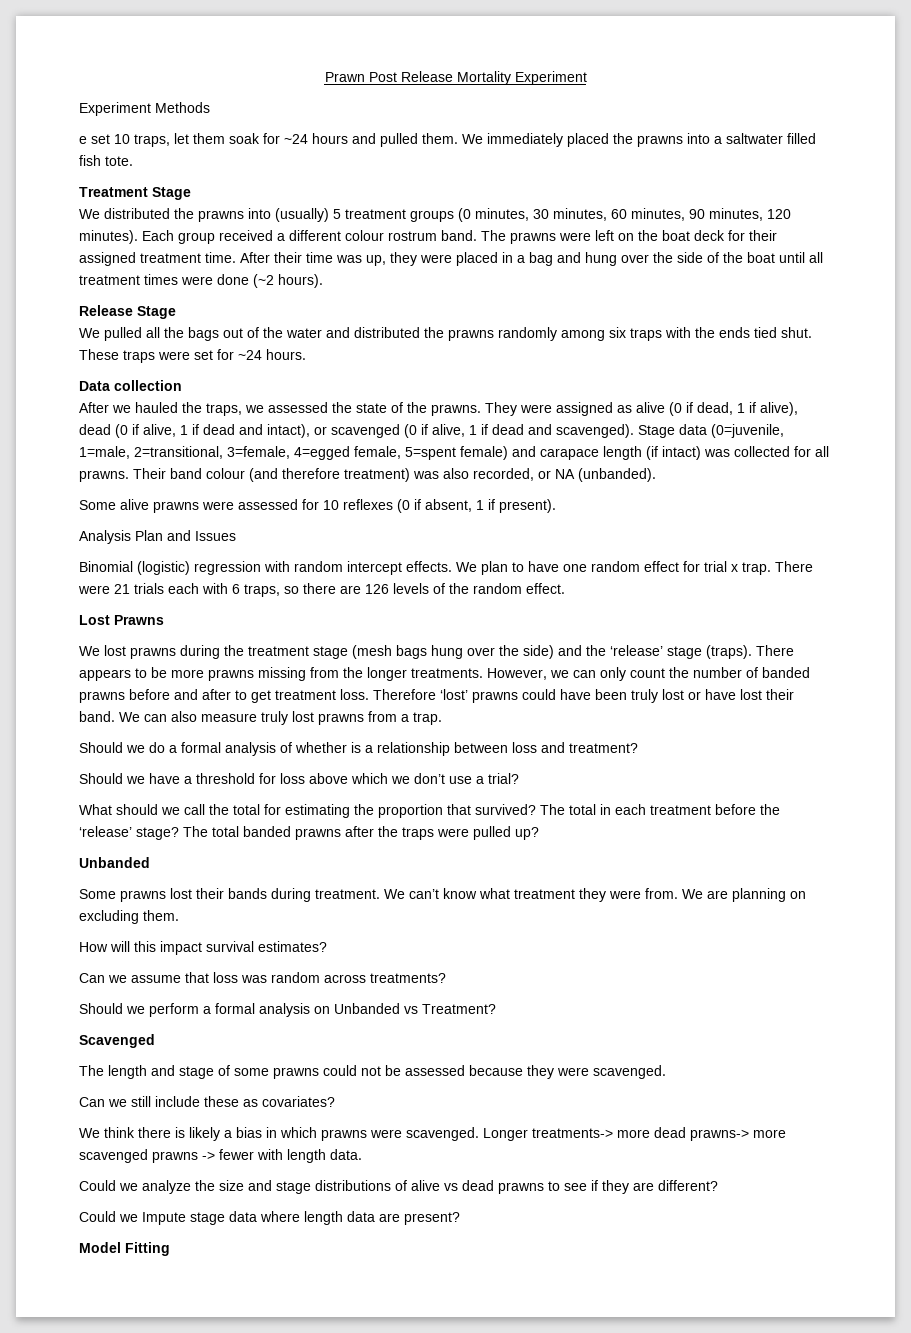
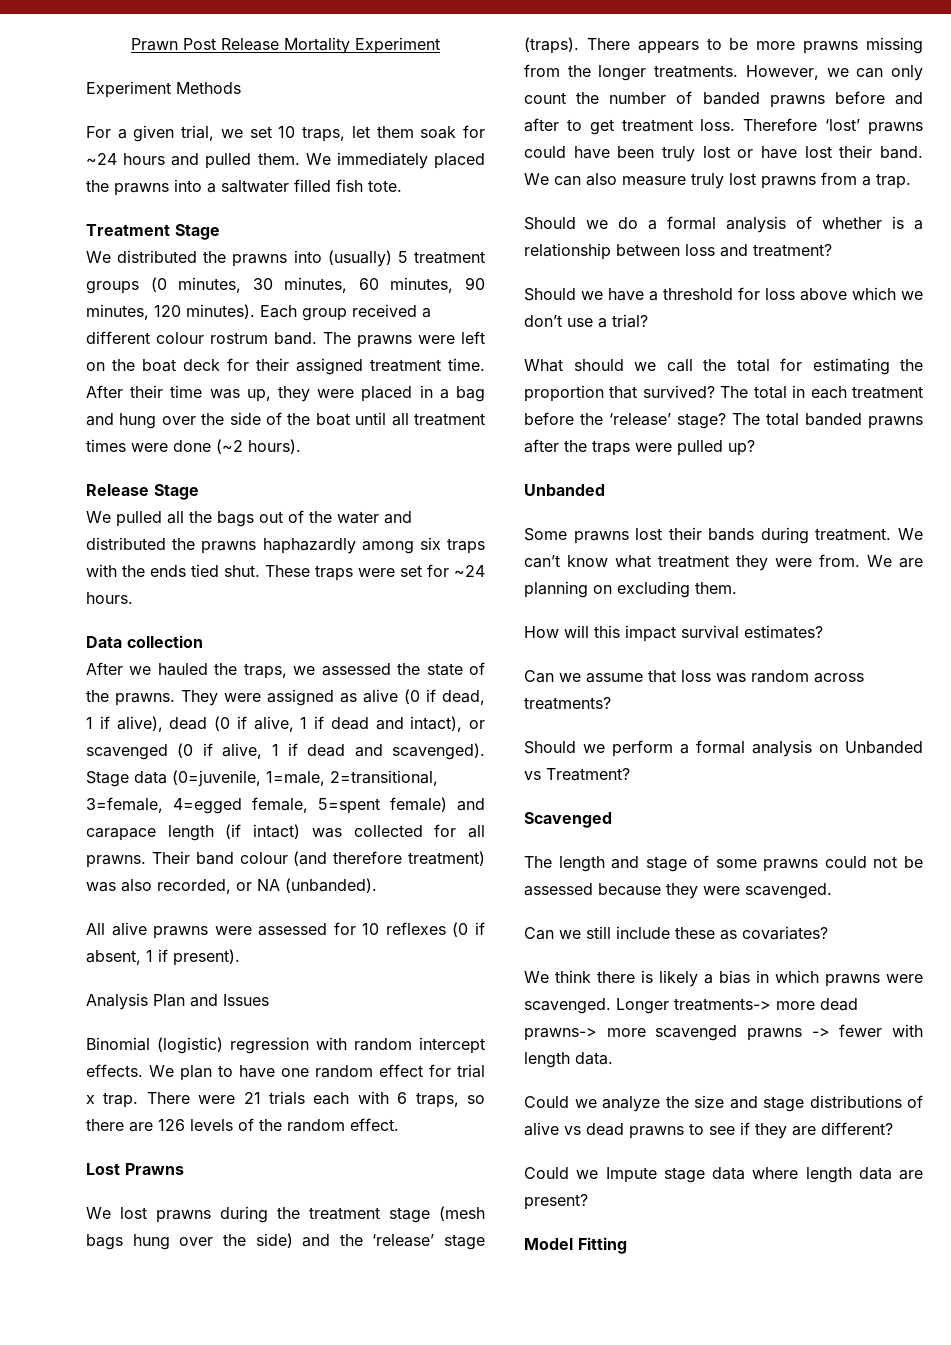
- e set 10 traps, let them soak for ~24 hours and pulled them.
+ For a given trial, we set 10 traps, let them soak for ~24 hours and pulled them.
- We pulled all the bags out of the water and distributed the prawns randomly among six traps with the ends tied shut.
+ We pulled all the bags out of the water and distributed the prawns haphazardly among six traps with the ends tied shut.
- Some alive prawns were assessed for 10 reflexes (0 if absent, 1 if present).
+ All alive prawns were assessed for 10 reflexes (0 if absent, 1 if present).

